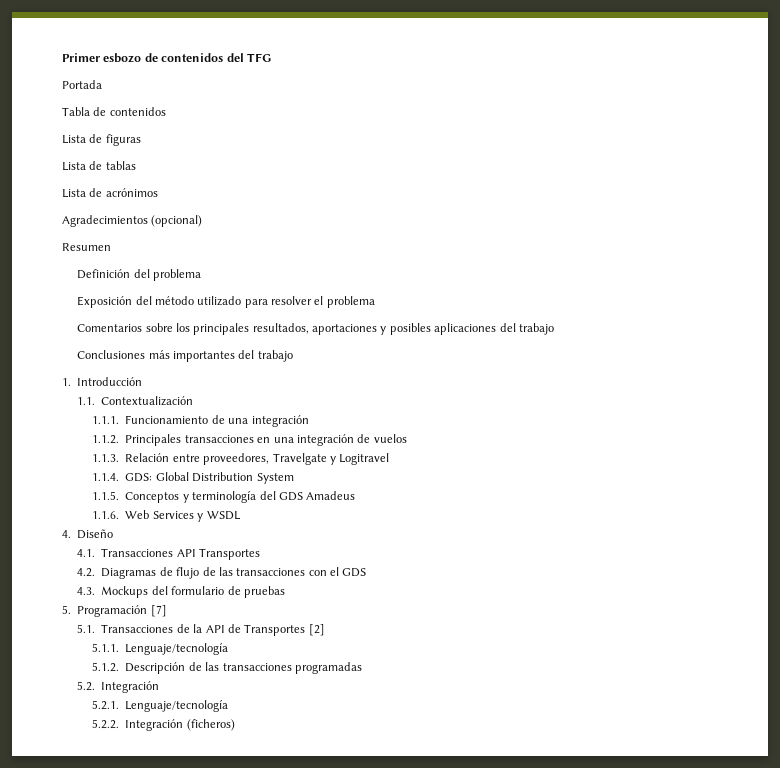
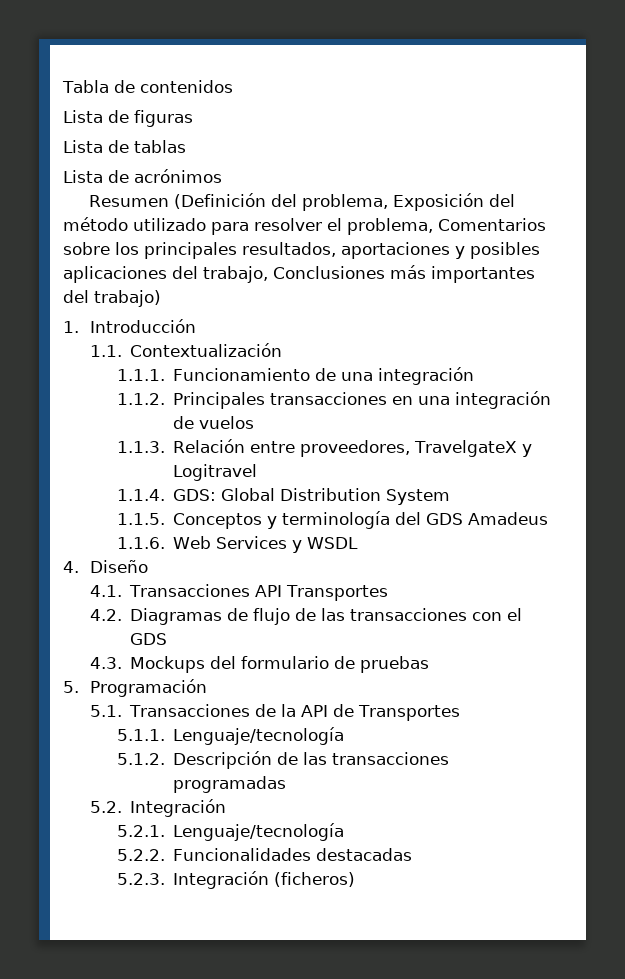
- Primer esbozo de contenidos del TFG
- Portada
- Agradecimientos (opcional)
- Resumen
- Definición del problema
- Exposición del método utilizado para resolver el problema
- Comentarios sobre los principales resultados, aportaciones y posibles aplicaciones del trabajo
- Conclusiones más importantes del trabajo
+ Resumen (Definición del problema, Exposición del método utilizado para resolver el problema, Comentarios sobre los principales resultados, aportaciones y posibles aplicaciones del trabajo, Conclusiones más importantes del trabajo)
- 1.1.3. Relación entre proveedores, Travelgate y Logitravel
+ 1.1.3. Relación entre proveedores, TravelgateX y Logitravel
- 5. Programación [7]
+ 5. Programación
- 5.1. Transacciones de la API de Transportes [2]
+ 5.1. Transacciones de la API de Transportes
- 5.2.2. Integración (ficheros)
+ 5.2.2. Funcionalidades destacadas
+ 5.2.3. Integración (ficheros)

